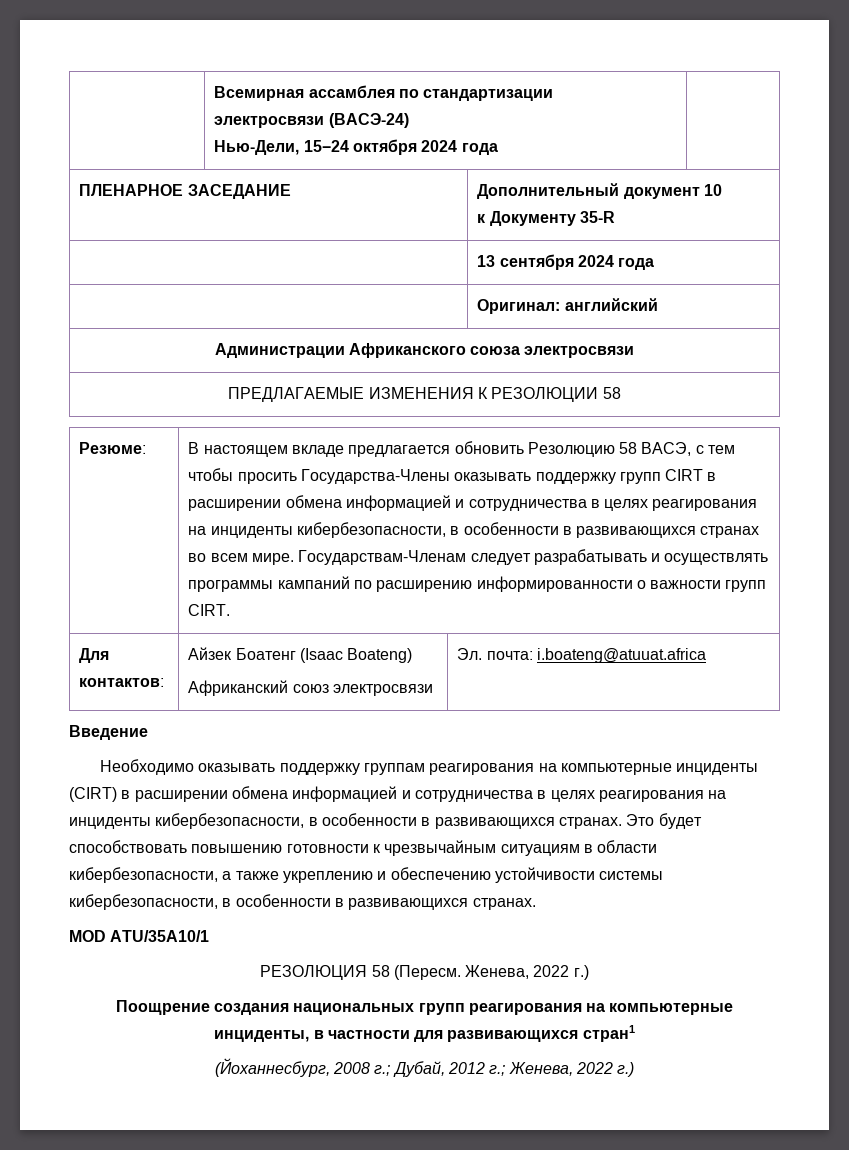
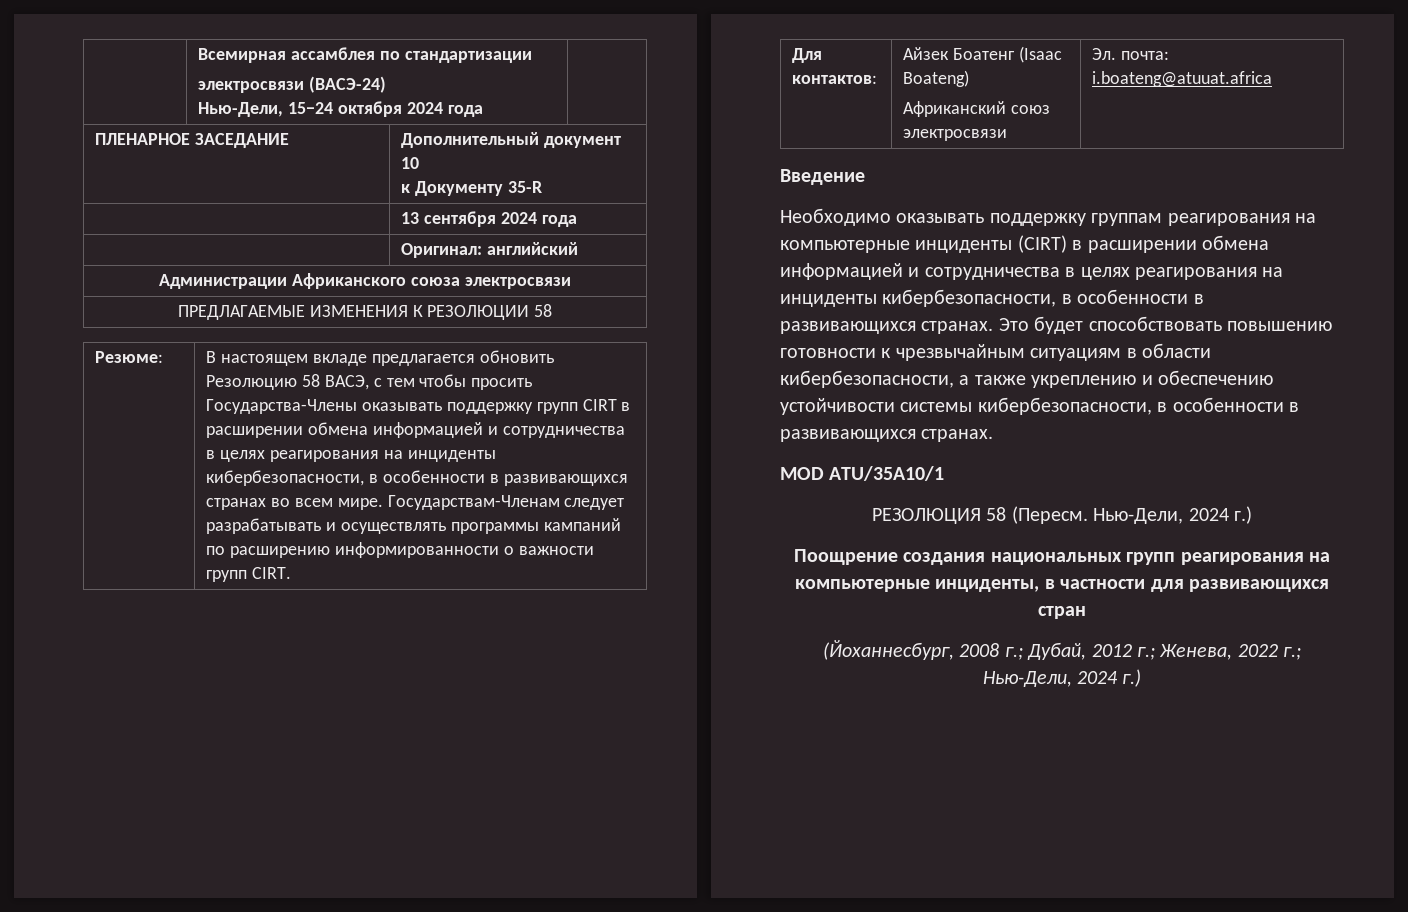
- РЕЗОЛЮЦИЯ 58 (Пересм. Женева, 2022 г.)
+ РЕЗОЛЮЦИЯ 58 (Пересм. Нью-Дели, 2024 г.)
- Поощрение создания национальных групп реагирования на компьютерные инциденты, в частности для развивающихся стран1
+ Поощрение создания национальных групп реагирования на компьютерные инциденты, в частности для развивающихся стран
- (Йоханнесбург, 2008 г.; Дубай, 2012 г.; Женева, 2022 г.)
+ (Йоханнесбург, 2008 г.; Дубай, 2012 г.; Женева, 2022 г.; Нью-Дели, 2024 г.)

